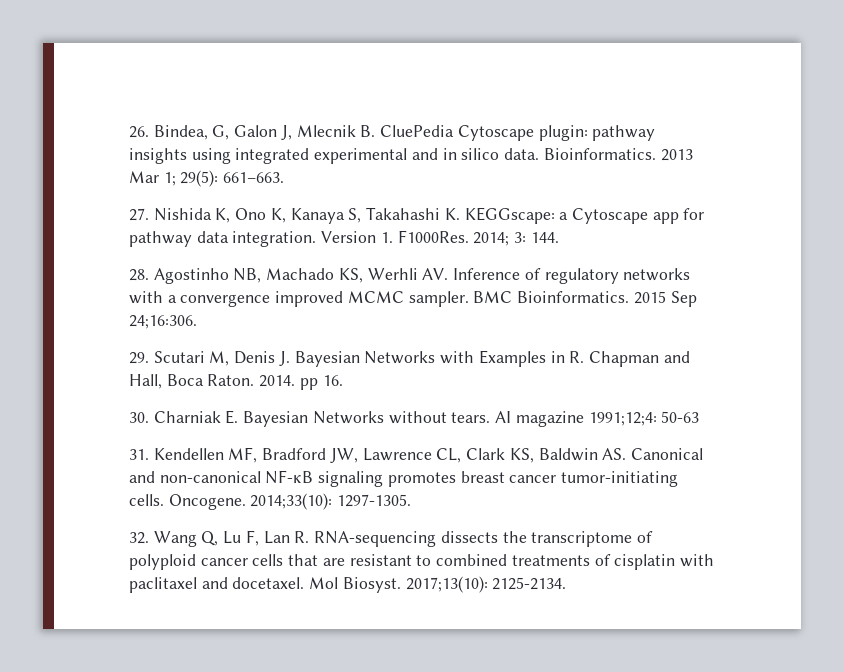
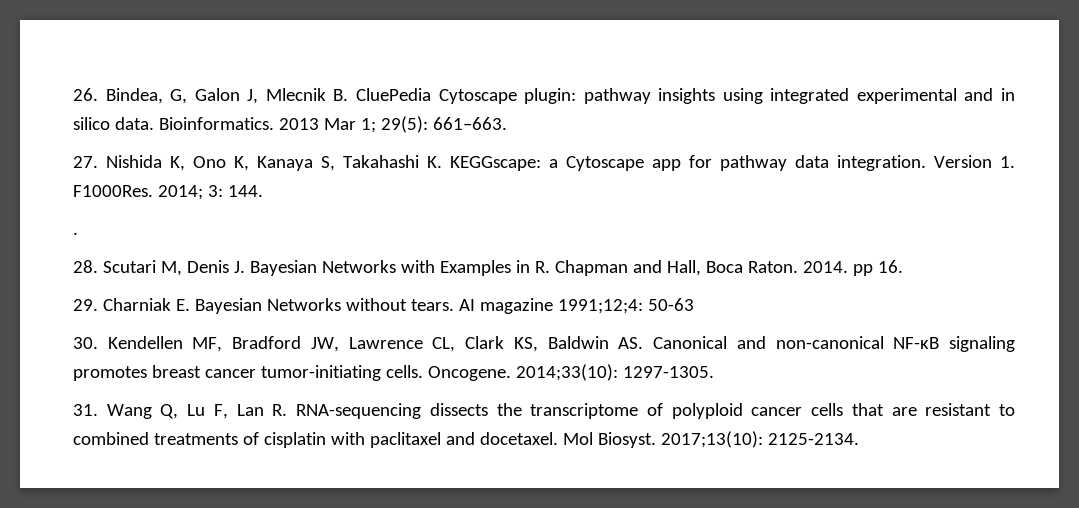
+ .
- 28. Agostinho NB, Machado KS, Werhli AV. Inference of regulatory networks with a convergence improved MCMC sampler. BMC Bioinformatics. 2015 Sep 24;16:306.
- 29. Scutari M, Denis J. Bayesian Networks with Examples in R. Chapman and Hall, Boca Raton.
+ 28. Scutari M, Denis J. Bayesian Networks with Examples in R. Chapman and Hall, Boca Raton.
- 30. Charniak E. Bayesian Networks without tears.
+ 29. Charniak E. Bayesian Networks without tears.
- 31. Kendellen MF, Bradford JW, Lawrence CL, Clark KS, Baldwin AS. Canonical and non-canonical NF-κB signaling promotes breast cancer tumor-initiating cells.
+ 30. Kendellen MF, Bradford JW, Lawrence CL, Clark KS, Baldwin AS. Canonical and non-canonical NF-κB signaling promotes breast cancer tumor-initiating cells.
- 32. Wang Q, Lu F, Lan R. RNA-sequencing dissects the transcriptome of polyploid cancer cells that are resistant to combined treatments of cisplatin with paclitaxel and docetaxel.
+ 31. Wang Q, Lu F, Lan R. RNA-sequencing dissects the transcriptome of polyploid cancer cells that are resistant to combined treatments of cisplatin with paclitaxel and docetaxel.

